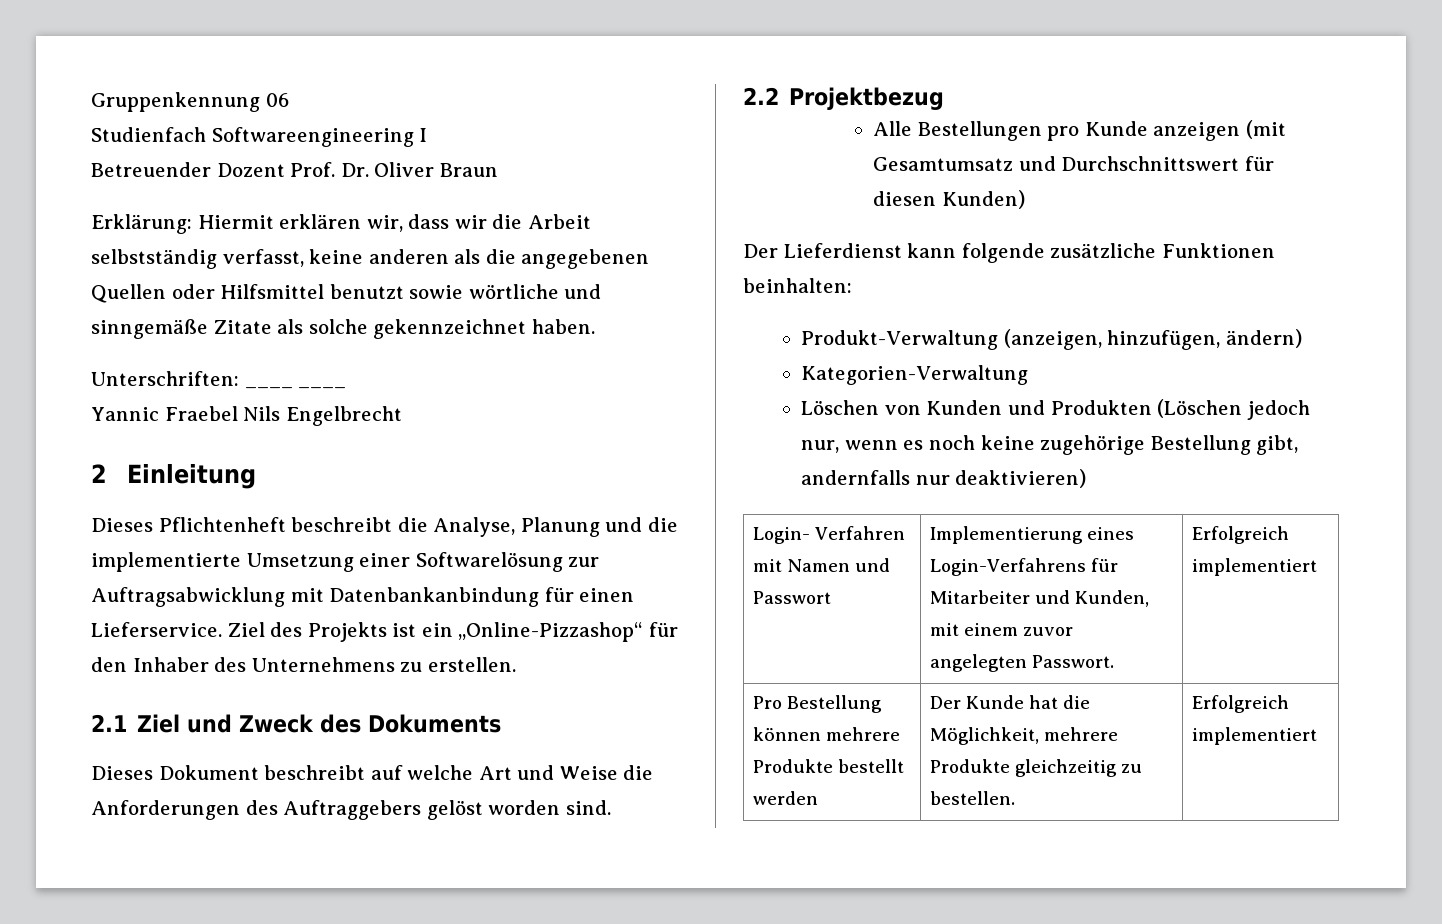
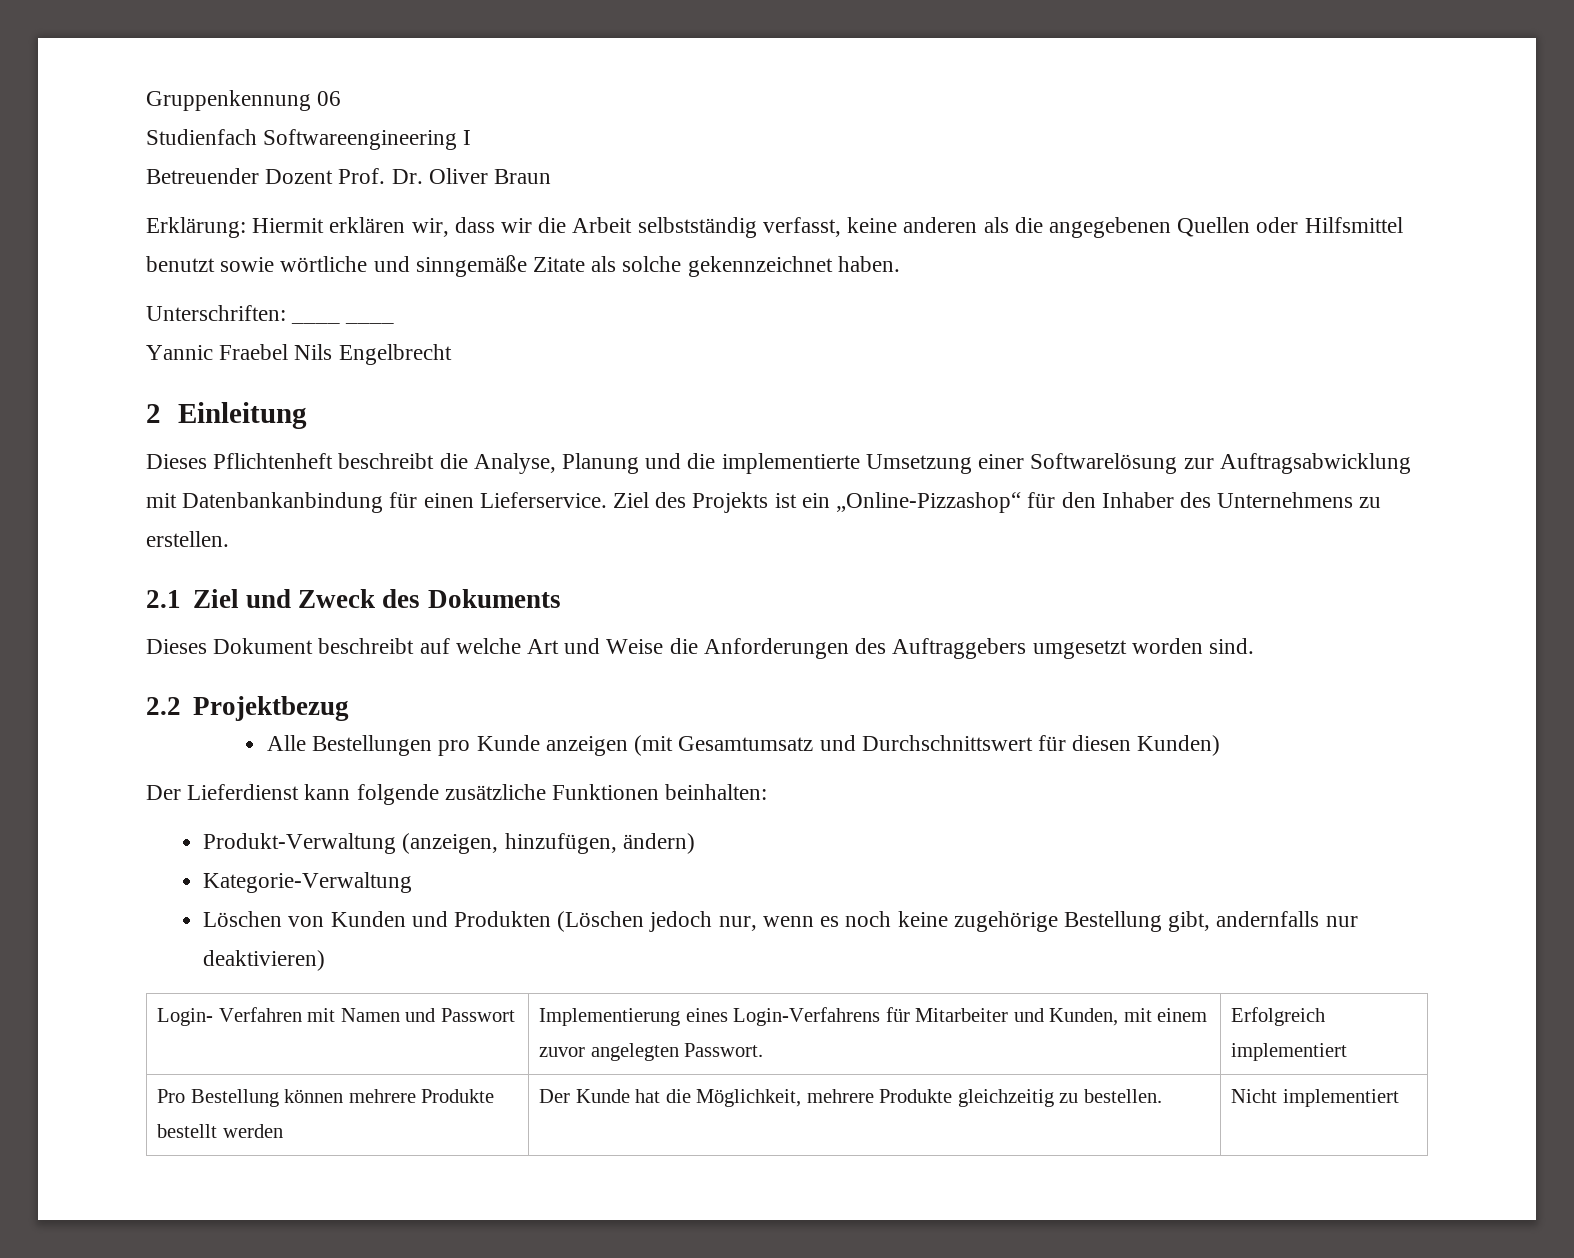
- Dieses Dokument beschreibt auf welche Art und Weise die Anforderungen des Auftraggebers gelöst worden sind.
+ Dieses Dokument beschreibt auf welche Art und Weise die Anforderungen des Auftraggebers umgesetzt worden sind.
- Kategorien-Verwaltung
+ Kategorie-Verwaltung
- Pro Bestellung können mehrere Produkte bestellt werden | Der Kunde hat die Möglichkeit, mehrere Produkte gleichzeitig zu bestellen. | Erfolgreich implementiert
+ Pro Bestellung können mehrere Produkte bestellt werden | Der Kunde hat die Möglichkeit, mehrere Produkte gleichzeitig zu bestellen. | Nicht implementiert

